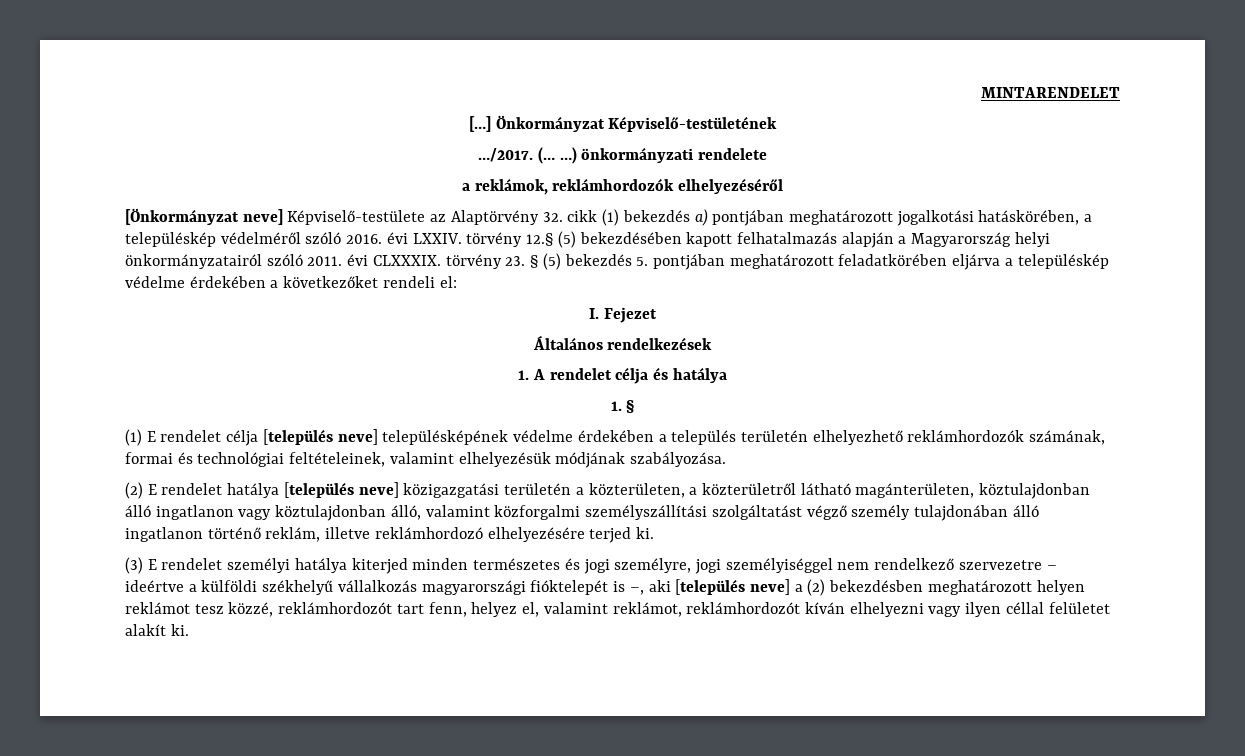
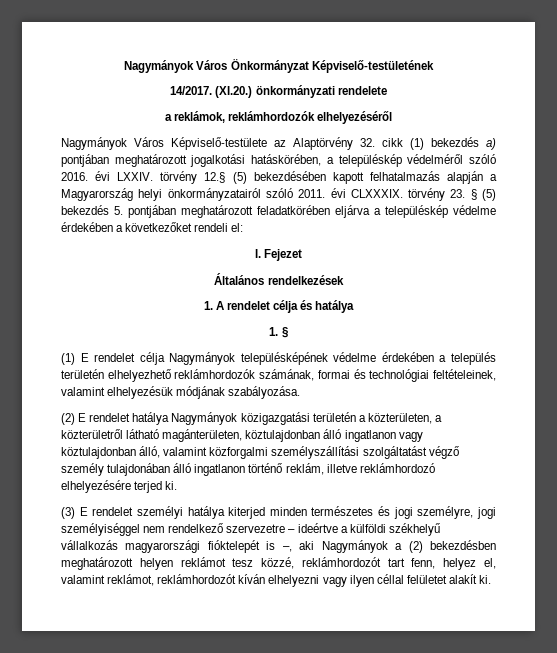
- MINTARENDELET
- […] Önkormányzat Képviselő-testületének
+ Nagymányok Város Önkormányzat Képviselő-testületének
- …/2017. (… …) önkormányzati rendelete
+ 14/2017. (XI.20.) önkormányzati rendelete
- [Önkormányzat neve] Képviselő-testülete az Alaptörvény 32. cikk (1) bekezdés a) pontjában meghatározott jogalkotási hatáskörében, a településkép védelméről szóló 2016. évi LXXIV. törvény 12.§ (5) bekezdésében kapott felhatalmazás alapján a Magyarország helyi önkormányzatairól szóló 2011. évi CLXXXIX. törvény 23. § (5) bekezdés 5. pontjában meghatározott feladatkörében eljárva a településkép védelme érdekében a következőket rendeli el:
+ Nagymányok Város Képviselő-testülete az Alaptörvény 32. cikk (1) bekezdés a) pontjában meghatározott jogalkotási hatáskörében, a településkép védelméről szóló 2016. évi LXXIV. törvény 12.§ (5) bekezdésében kapott felhatalmazás alapján a Magyarország helyi önkormányzatairól szóló 2011. évi CLXXXIX. törvény 23. § (5) bekezdés 5. pontjában meghatározott feladatkörében eljárva a településkép védelme érdekében a következőket rendeli el:
- (1) E rendelet célja [település neve] településképének védelme érdekében a település területén elhelyezhető reklámhordozók számának, formai és technológiai feltételeinek, valamint elhelyezésük módjának szabályozása.
+ (1) E rendelet célja Nagymányok településképének védelme érdekében a település területén elhelyezhető reklámhordozók számának, formai és technológiai feltételeinek, valamint elhelyezésük módjának szabályozása.
- (2) E rendelet hatálya [település neve] közigazgatási területén a közterületen, a közterületről látható magánterületen, köztulajdonban álló ingatlanon vagy köztulajdonban álló, valamint közforgalmi személyszállítási szolgáltatást végző személy tulajdonában álló ingatlanon történő reklám, illetve reklámhordozó elhelyezésére terjed ki.
+ (2) E rendelet hatálya Nagymányok közigazgatási területén a közterületen, a közterületről látható magánterületen, köztulajdonban álló ingatlanon vagy köztulajdonban álló, valamint közforgalmi személyszállítási szolgáltatást végző személy tulajdonában álló ingatlanon történő reklám, illetve reklámhordozó elhelyezésére terjed ki.
- (3) E rendelet személyi hatálya kiterjed minden természetes és jogi személyre, jogi személyiséggel nem rendelkező szervezetre – ideértve a külföldi székhelyű vállalkozás magyarországi fióktelepét is –, aki [település neve] a (2) bekezdésben meghatározott helyen reklámot tesz közzé, reklámhordozót tart fenn, helyez el, valamint reklámot, reklámhordozót kíván elhelyezni vagy ilyen céllal felületet alakít ki.
+ (3) E rendelet személyi hatálya kiterjed minden természetes és jogi személyre, jogi személyiséggel nem rendelkező szervezetre – ideértve a külföldi székhelyű vállalkozás magyarországi fióktelepét is –, aki Nagymányok a (2) bekezdésben meghatározott helyen reklámot tesz közzé, reklámhordozót tart fenn, helyez el, valamint reklámot, reklámhordozót kíván elhelyezni vagy ilyen céllal felületet alakít ki.

